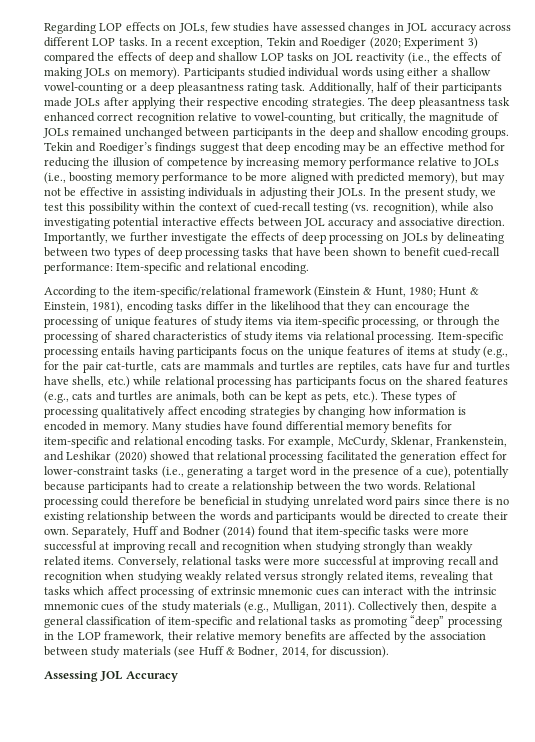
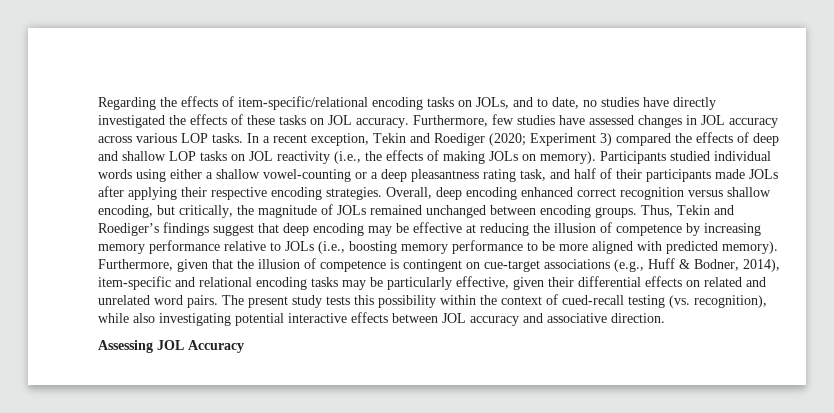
- Regarding LOP effects on JOLs, few studies have assessed changes in JOL accuracy across different LOP tasks.
+ Regarding the effects of item-specific/relational encoding tasks on JOLs, and to date, no studies have directly investigated the effects of these tasks on JOL accuracy. Furthermore, few studies have assessed changes in JOL accuracy across various LOP tasks.
- Participants studied individual words using either a shallow vowel-counting or a deep pleasantness rating task. Additionally, half of their participants made JOLs after applying their respective encoding strategies.
+ Participants studied individual words using either a shallow vowel-counting or a deep pleasantness rating task, and half of their participants made JOLs after applying their respective encoding strategies.
- The deep pleasantness task enhanced correct recognition relative to vowel-counting, but critically, the magnitude of JOLs remained unchanged between participants in the deep and shallow encoding groups.
+ Overall, deep encoding enhanced correct recognition versus shallow encoding, but critically, the magnitude of JOLs remained unchanged between encoding groups.
- Tekin and Roediger’s findings suggest that deep encoding may be an effective method for reducing the illusion of competence by increasing memory performance relative to JOLs (i.e., boosting memory performance to be more aligned with predicted memory), but may not be effective in assisting individuals in adjusting their JOLs. In the present study, we test this possibility within the context of cued-recall testing (vs. recognition), while also investigating potential interactive effects between JOL accuracy and associative direction. Importantly, we further investigate the effects of deep processing on JOLs by delineating between two types of deep processing tasks that have been shown to benefit cued-recall performance: Item-specific and relational encoding.
- According to the item-specific/relational framework (Einstein & Hunt, 1980; Hunt & Einstein, 1981), encoding tasks differ in the likelihood that they can encourage the processing of unique features of study items via item-specific processing, or through the processing of shared characteristics of study items via relational processing. Item-specific processing entails having participants focus on the unique features of items at study (e.g., for the pair cat-turtle, cats are mammals and turtles are reptiles, cats have fur and turtles have shells, etc.) while relational processing has participants focus on the shared features (e.g., cats and turtles are animals, both can be kept as pets, etc.). These types of processing qualitatively affect encoding strategies by changing how information is encoded in memory. Many studies have found differential memory benefits for item-specific and relational encoding tasks. For example, McCurdy, Sklenar, Frankenstein, and Leshikar (2020) showed that relational processing facilitated the generation effect for lower-constraint tasks (i.e., generating a target word in the presence of a cue), potentially because participants had to create a relationship between the two words. Relational processing could therefore be beneficial in studying unrelated word pairs since there is no existing relationship between the words and participants would be directed to create their own. Separately, Huff and Bodner (2014) found that item-specific tasks were more successful at improving recall and recognition when studying strongly than weakly related items. Conversely, relational tasks were more successful at improving recall and recognition when studying weakly related versus strongly related items, revealing that tasks which affect processing of extrinsic mnemonic cues can interact with the intrinsic mnemonic cues of the study materials (e.g., Mulligan, 2011). Collectively then, despite a general classification of item-specific and relational tasks as promoting “deep” processing in the LOP framework, their relative memory benefits are affected by the association between study materials (see Huff & Bodner, 2014, for discussion).
+ Thus, Tekin and Roediger’s findings suggest that deep encoding may be effective at reducing the illusion of competence by increasing memory performance relative to JOLs (i.e., boosting memory performance to be more aligned with predicted memory). Furthermore, given that the illusion of competence is contingent on cue-target associations (e.g., Huff & Bodner, 2014), item-specific and relational encoding tasks may be particularly effective, given their differential effects on related and unrelated word pairs. The present study tests this possibility within the context of cued-recall testing (vs. recognition), while also investigating potential interactive effects between JOL accuracy and associative direction.

